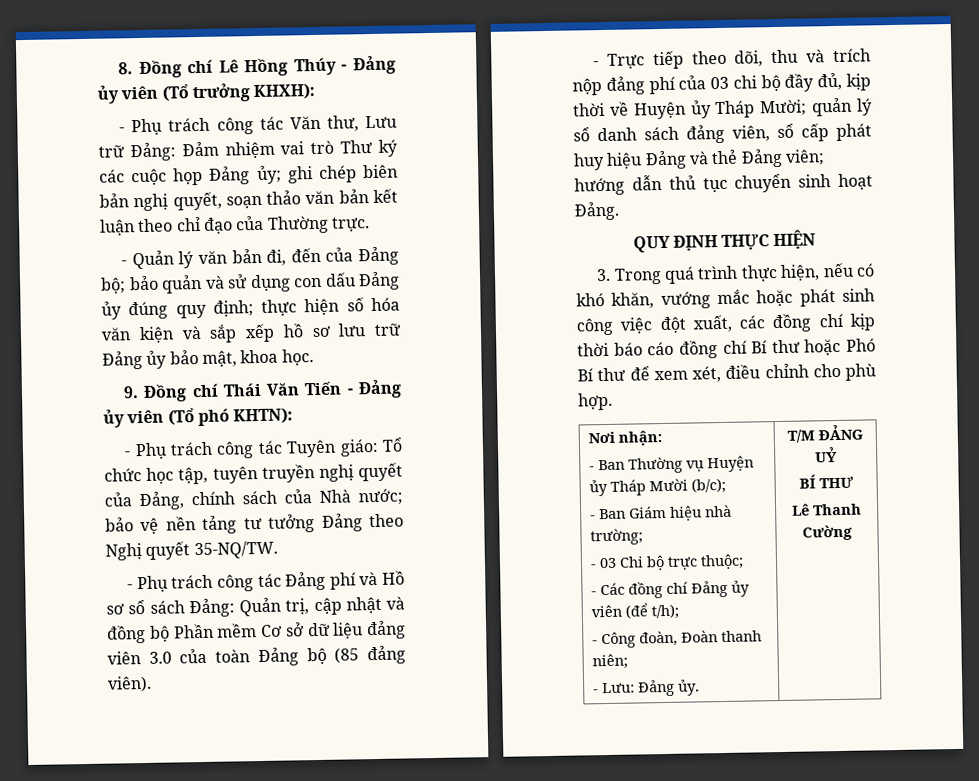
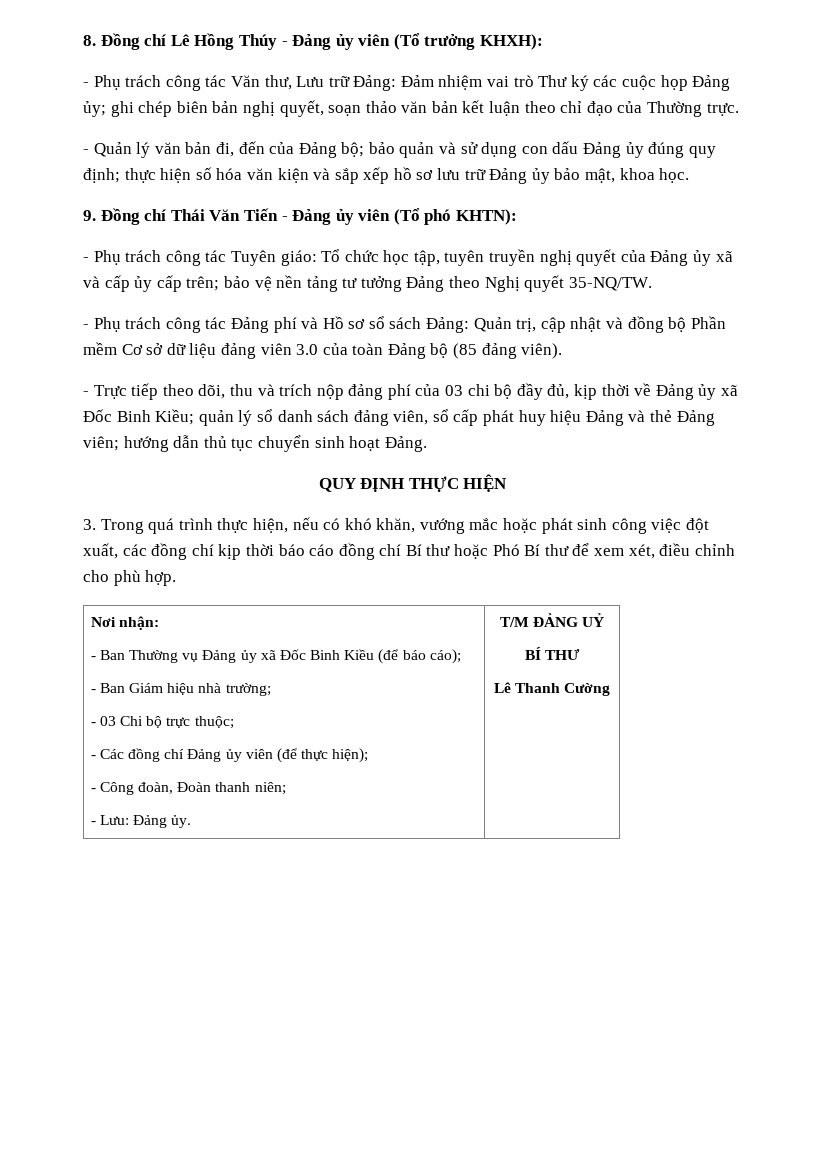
- - Phụ trách công tác Tuyên giáo: Tổ chức học tập, tuyên truyền nghị quyết của Đảng, chính sách của Nhà nước; bảo vệ nền tảng tư tưởng Đảng theo Nghị quyết 35-NQ/TW.
+ - Phụ trách công tác Tuyên giáo: Tổ chức học tập, tuyên truyền nghị quyết của Đảng ủy xã và cấp ủy cấp trên; bảo vệ nền tảng tư tưởng Đảng theo Nghị quyết 35-NQ/TW.
- - Trực tiếp theo dõi, thu và trích nộp đảng phí của 03 chi bộ đầy đủ, kịp thời về Huyện ủy Tháp Mười; quản lý sổ danh sách đảng viên, sổ cấp phát huy hiệu Đảng và thẻ Đảng viên; hướng dẫn thủ tục chuyển sinh hoạt Đảng.
+ - Trực tiếp theo dõi, thu và trích nộp đảng phí của 03 chi bộ đầy đủ, kịp thời về Đảng ủy xã Đốc Binh Kiều; quản lý sổ danh sách đảng viên, sổ cấp phát huy hiệu Đảng và thẻ Đảng viên; hướng dẫn thủ tục chuyển sinh hoạt Đảng.
- - Ban Thường vụ Huyện ủy Tháp Mười (b/c);
+ - Ban Thường vụ Đảng ủy xã Đốc Binh Kiều (để báo cáo);
- - Các đồng chí Đảng ủy viên (để t/h);
+ - Các đồng chí Đảng ủy viên (để thực hiện);

